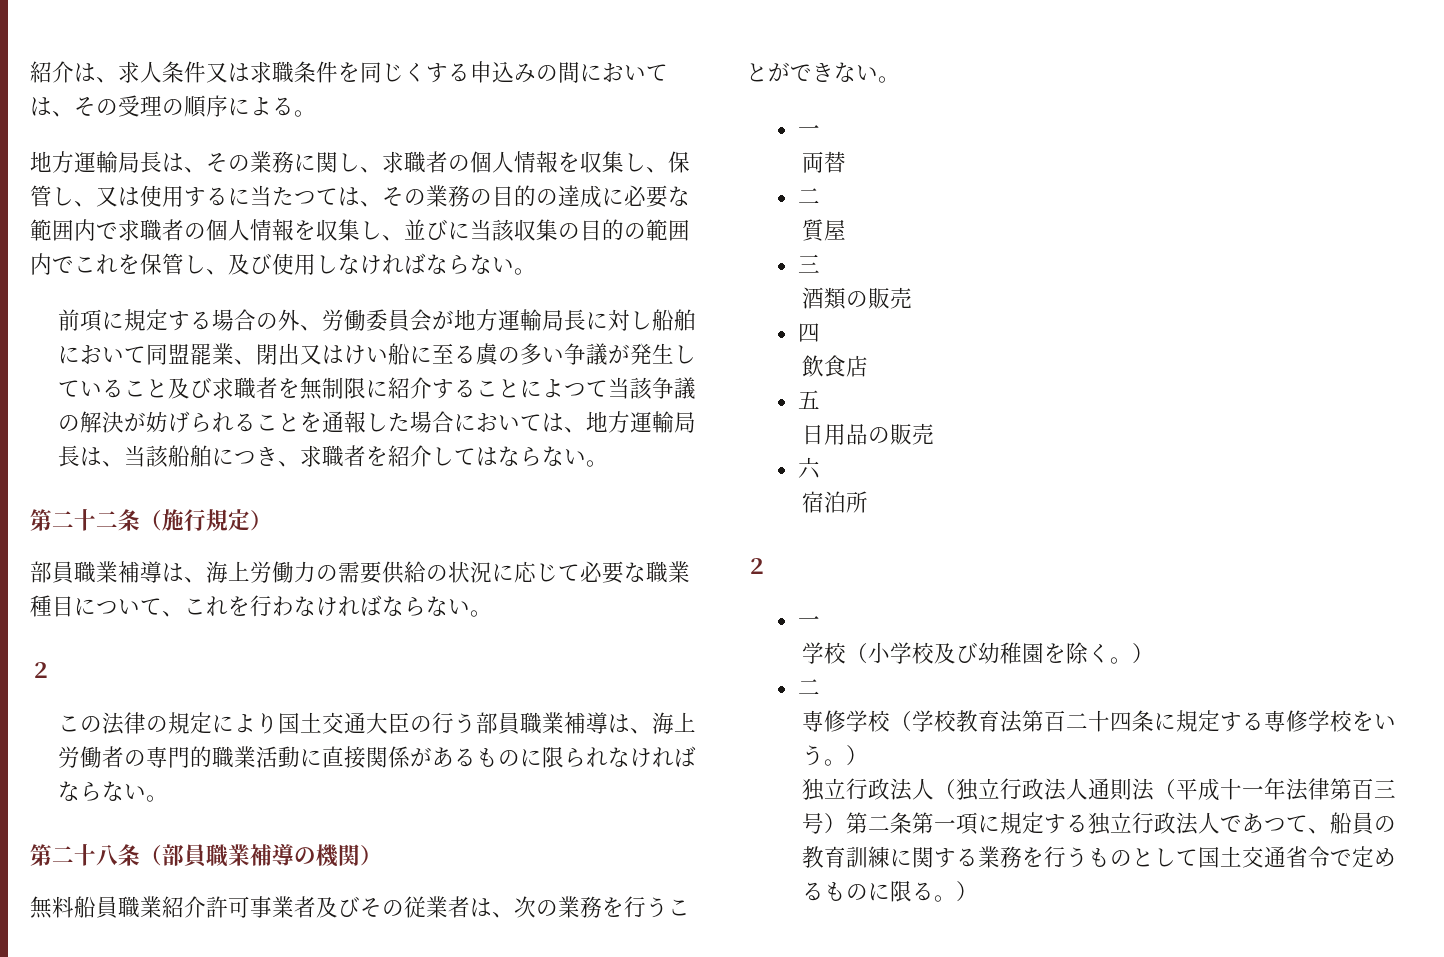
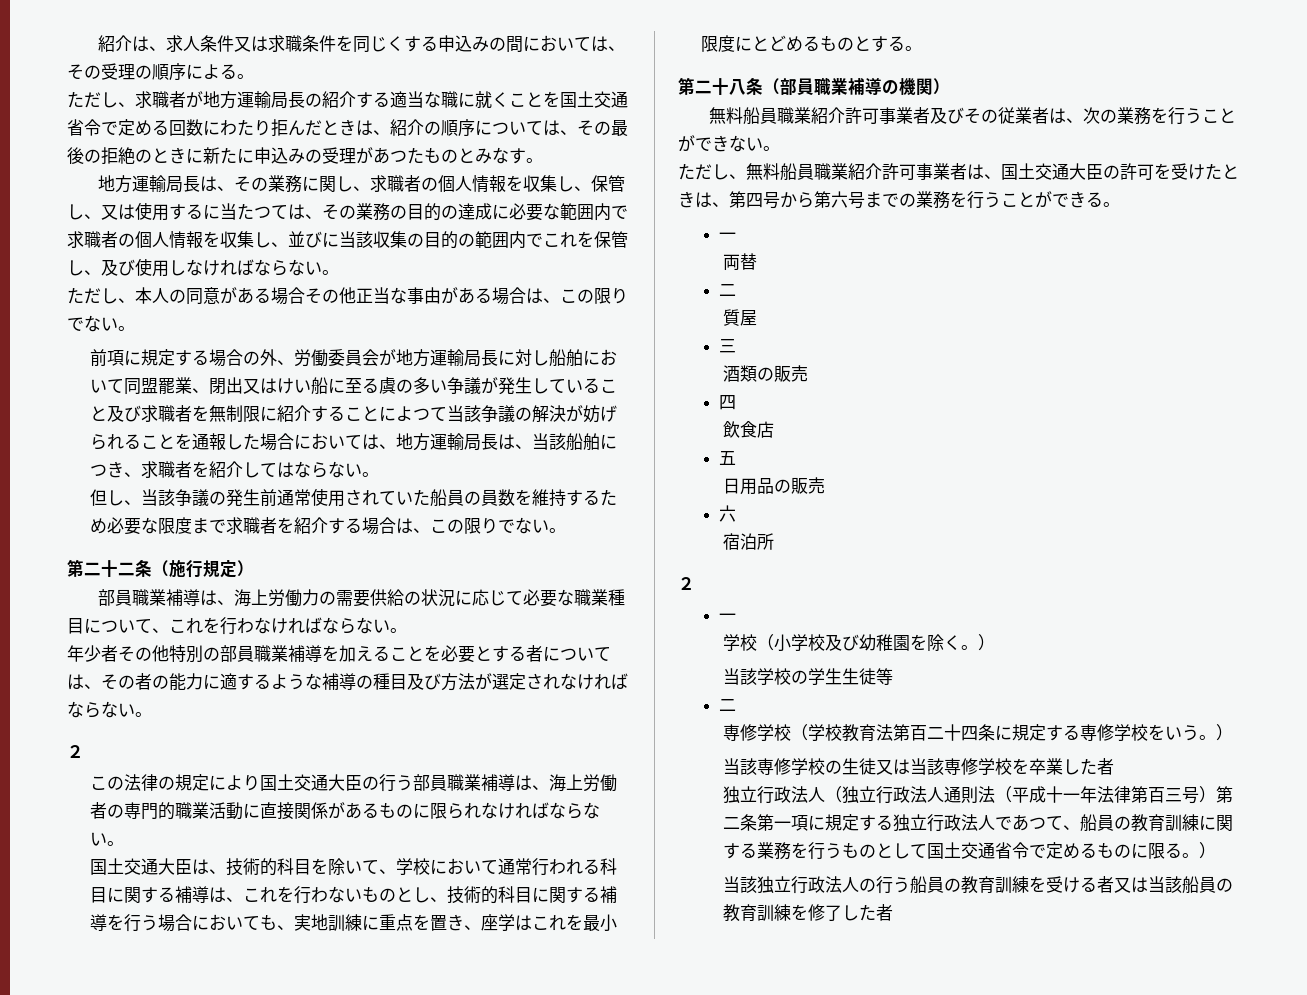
+ ただし、求職者が地方運輸局長の紹介する適当な職に就くことを国土交通省令で定める回数にわたり拒んだときは、紹介の順序については、その最後の拒絶のときに新たに申込みの受理があつたものとみなす。
+ ただし、本人の同意がある場合その他正当な事由がある場合は、この限りでない。
+ 但し、当該争議の発生前通常使用されていた船員の員数を維持するため必要な限度まで求職者を紹介する場合は、この限りでない。
+ 年少者その他特別の部員職業補導を加えることを必要とする者については、その者の能力に適するような補導の種目及び方法が選定されなければならない。
+ 国土交通大臣は、技術的科目を除いて、学校において通常行われる科目に関する補導は、これを行わないものとし、技術的科目に関する補導を行う場合においても、実地訓練に重点を置き、座学はこれを最小限度にとどめるものとする。
+ ただし、無料船員職業紹介許可事業者は、国土交通大臣の許可を受けたときは、第四号から第六号までの業務を行うことができる。
+ 当該学校の学生生徒等
+ 当該専修学校の生徒又は当該専修学校を卒業した者
+ 当該独立行政法人の行う船員の教育訓練を受ける者又は当該船員の教育訓練を修了した者

